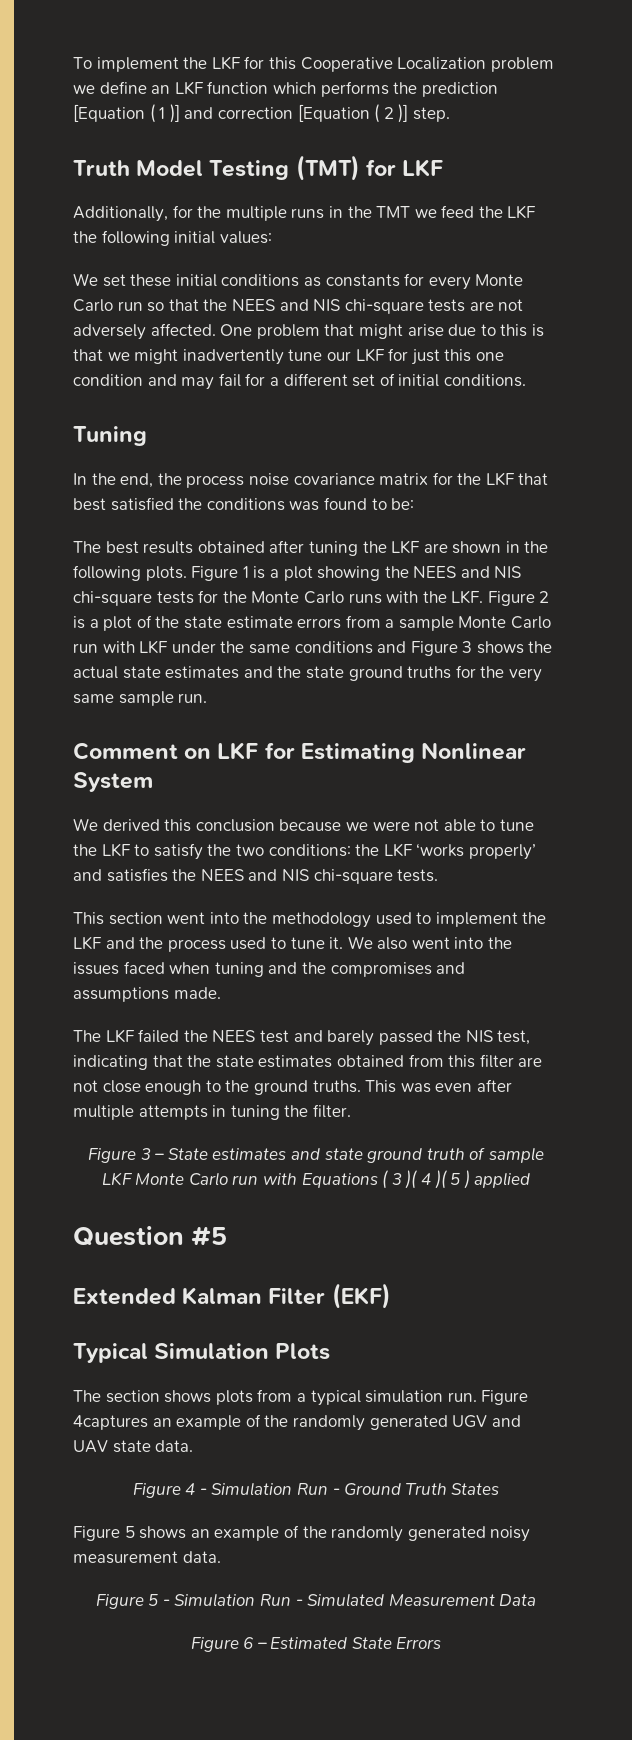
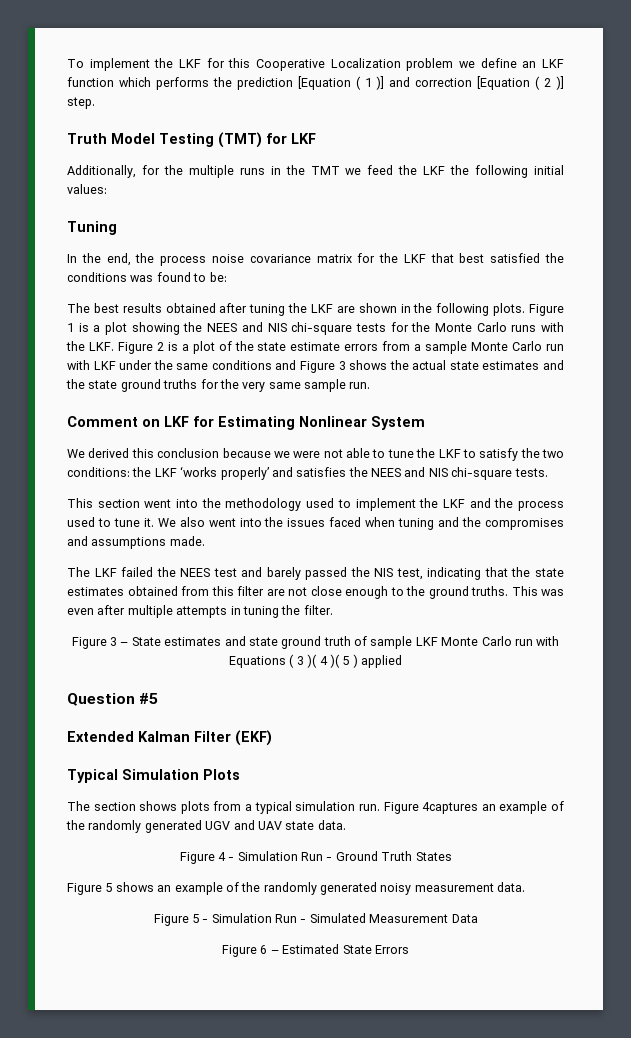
- We set these initial conditions as constants for every Monte Carlo run so that the NEES and NIS chi-square tests are not adversely affected. One problem that might arise due to this is that we might inadvertently tune our LKF for just this one condition and may fail for a different set of initial conditions.

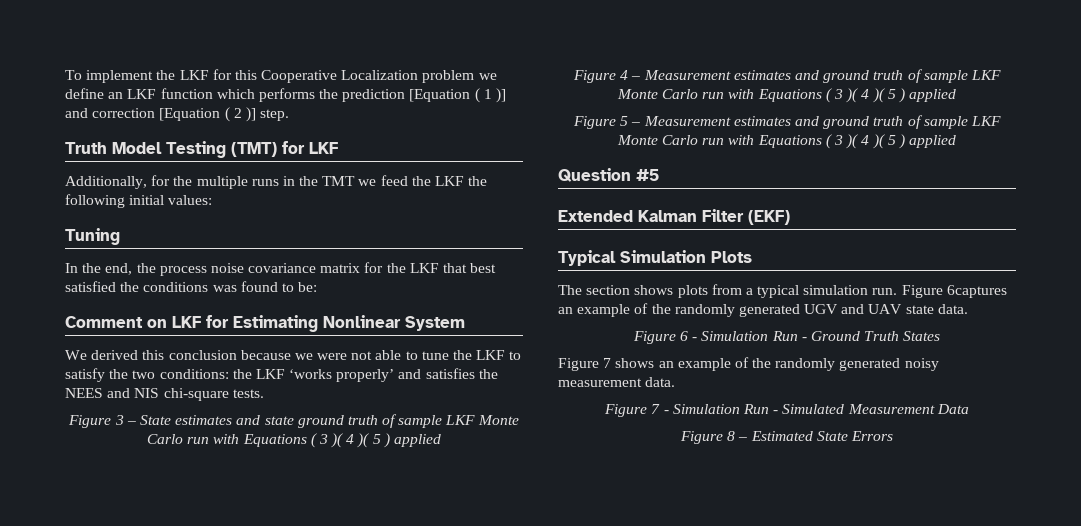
- The best results obtained after tuning the LKF are shown in the following plots. Figure 1 is a plot showing the NEES and NIS chi-square tests for the Monte Carlo runs with the LKF. Figure 2 is a plot of the state estimate errors from a sample Monte Carlo run with LKF under the same conditions and Figure 3 shows the actual state estimates and the state ground truths for the very same sample run.
- This section went into the methodology used to implement the LKF and the process used to tune it. We also went into the issues faced when tuning and the compromises and assumptions made.
- The LKF failed the NEES test and barely passed the NIS test, indicating that the state estimates obtained from this filter are not close enough to the ground truths. This was even after multiple attempts in tuning the filter.
+ Figure 4 – Measurement estimates and ground truth of sample LKF Monte Carlo run with Equations ( 3 )( 4 )( 5 ) applied
+ Figure 5 – Measurement estimates and ground truth of sample LKF Monte Carlo run with Equations ( 3 )( 4 )( 5 ) applied
- Figure 4captures an example of the randomly generated UGV and UAV state data.
+ Figure 6captures an example of the randomly generated UGV and UAV state data.
- Figure 4 - Simulation Run - Ground Truth States
+ Figure 6 - Simulation Run - Ground Truth States
- Figure 5 shows an example of the randomly generated noisy measurement data.
+ Figure 7 shows an example of the randomly generated noisy measurement data.
- Figure 5 - Simulation Run - Simulated Measurement Data
+ Figure 7 - Simulation Run - Simulated Measurement Data
- Figure 6 – Estimated State Errors
+ Figure 8 – Estimated State Errors

